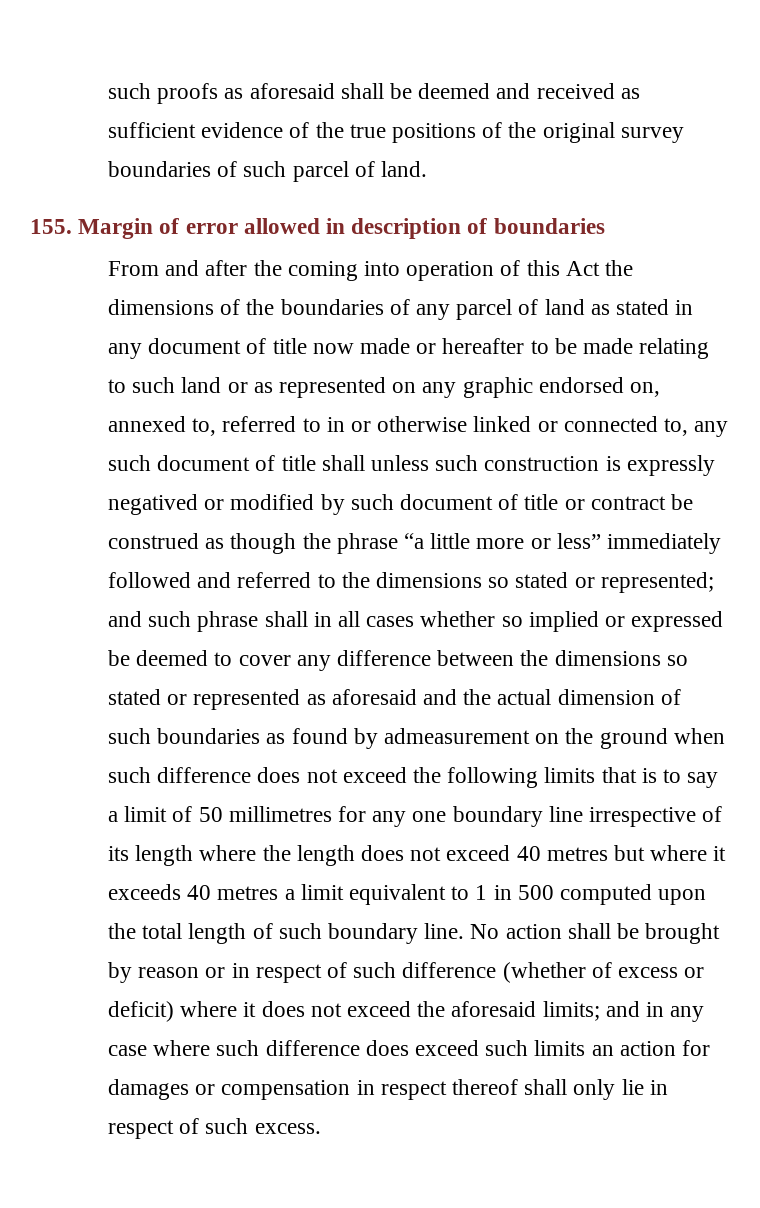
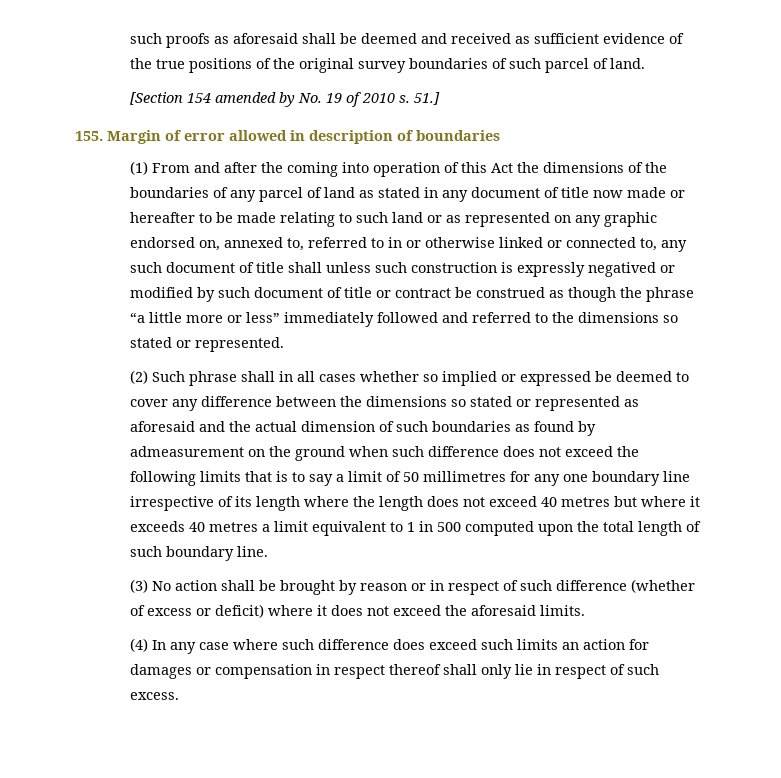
+ [Section 154 amended by No. 19 of 2010 s. 51.]
- From and after the coming into operation of this Act the dimensions of the boundaries of any parcel of land as stated in any document of title now made or hereafter to be made relating to such land or as represented on any graphic endorsed on, annexed to, referred to in or otherwise linked or connected to, any such document of title shall unless such construction is expressly negatived or modified by such document of title or contract be construed as though the phrase “a little more or less” immediately followed and referred to the dimensions so stated or represented; and such phrase shall in all cases whether so implied or expressed be deemed to cover any difference between the dimensions so stated or represented as aforesaid and the actual dimension of such boundaries as found by admeasurement on the ground when such difference does not exceed the following limits that is to say a limit of 50 millimetres for any one boundary line irrespective of its length where the length does not exceed 40 metres but where it exceeds 40 metres a limit equivalent to 1 in 500 computed upon the total length of such boundary line. No action shall be brought by reason or in respect of such difference (whether of excess or deficit) where it does not exceed the aforesaid limits; and in any case where such difference does exceed such limits an action for damages or compensation in respect thereof shall only lie in respect of such excess.
+ (1) From and after the coming into operation of this Act the dimensions of the boundaries of any parcel of land as stated in any document of title now made or hereafter to be made relating to such land or as represented on any graphic endorsed on, annexed to, referred to in or otherwise linked or connected to, any such document of title shall unless such construction is expressly negatived or modified by such document of title or contract be construed as though the phrase “a little more or less” immediately followed and referred to the dimensions so stated or represented.
+ (2) Such phrase shall in all cases whether so implied or expressed be deemed to cover any difference between the dimensions so stated or represented as aforesaid and the actual dimension of such boundaries as found by admeasurement on the ground when such difference does not exceed the following limits that is to say a limit of 50 millimetres for any one boundary line irrespective of its length where the length does not exceed 40 metres but where it exceeds 40 metres a limit equivalent to 1 in 500 computed upon the total length of such boundary line.
+ (3) No action shall be brought by reason or in respect of such difference (whether of excess or deficit) where it does not exceed the aforesaid limits.
+ (4) In any case where such difference does exceed such limits an action for damages or compensation in respect thereof shall only lie in respect of such excess.

